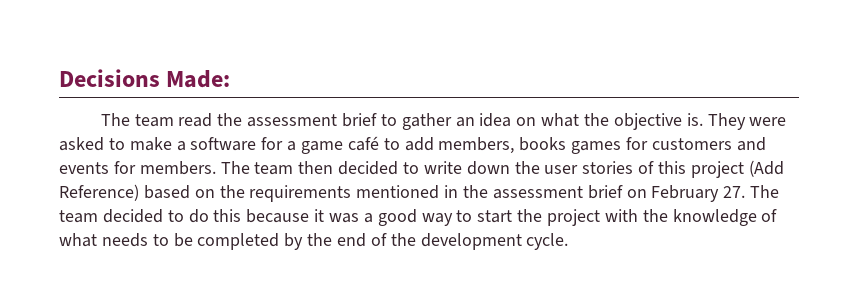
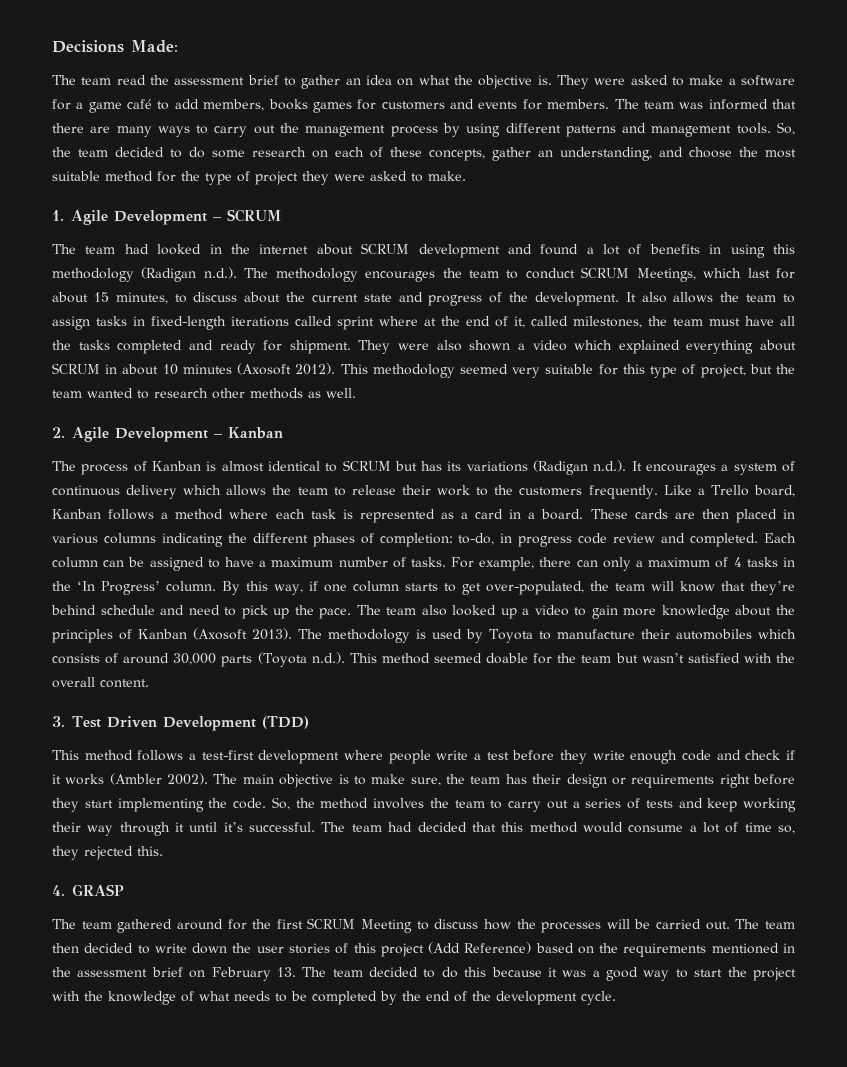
- The team then decided to write down the user stories of this project (Add Reference) based on the requirements mentioned in the assessment brief on February 27. The team decided to do this because it was a good way to start the project with the knowledge of what needs to be completed by the end of the development cycle.
+ The team was informed that there are many ways to carry out the management process by using different patterns and management tools. So, the team decided to do some research on each of these concepts, gather an understanding, and choose the most suitable method for the type of project they were asked to make.
+ 1. Agile Development – SCRUM
+ The team had looked in the internet about SCRUM development and found a lot of benefits in using this methodology (Radigan n.d.). The methodology encourages the team to conduct SCRUM Meetings, which last for about 15 minutes, to discuss about the current state and progress of the development. It also allows the team to assign tasks in fixed-length iterations called sprint where at the end of it, called milestones, the team must have all the tasks completed and ready for shipment. They were also shown a video which explained everything about SCRUM in about 10 minutes (Axosoft 2012). This methodology seemed very suitable for this type of project, but the team wanted to research other methods as well.
+ 2. Agile Development – Kanban
+ The process of Kanban is almost identical to SCRUM but has its variations (Radigan n.d.). It encourages a system of continuous delivery which allows the team to release their work to the customers frequently. Like a Trello board, Kanban follows a method where each task is represented as a card in a board. These cards are then placed in various columns indicating the different phases of completion: to-do, in progress code review and completed. Each column can be assigned to have a maximum number of tasks. For example, there can only a maximum of 4 tasks in the ‘In Progress’ column. By this way, if one column starts to get over-populated, the team will know that they’re behind schedule and need to pick up the pace. The team also looked up a video to gain more knowledge about the principles of Kanban (Axosoft 2013). The methodology is used by Toyota to manufacture their automobiles which consists of around 30,000 parts (Toyota n.d.). This method seemed doable for the team but wasn’t satisfied with the overall content.
+ 3. Test Driven Development (TDD)
+ This method follows a test-first development where people write a test before they write enough code and check if it works (Ambler 2002). The main objective is to make sure, the team has their design or requirements right before they start implementing the code. So, the method involves the team to carry out a series of tests and keep working their way through it until it’s successful. The team had decided that this method would consume a lot of time so, they rejected this.
+ 4. GRASP
+ The team gathered around for the first SCRUM Meeting to discuss how the processes will be carried out. The team then decided to write down the user stories of this project (Add Reference) based on the requirements mentioned in the assessment brief on February 13. The team decided to do this because it was a good way to start the project with the knowledge of what needs to be completed by the end of the development cycle.

